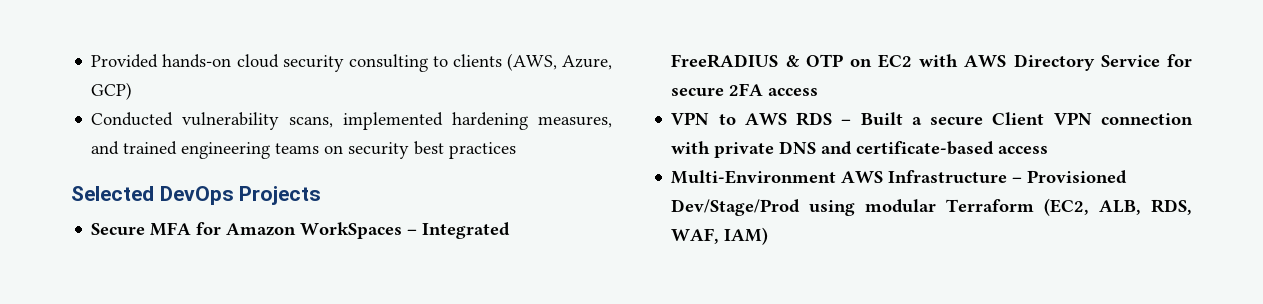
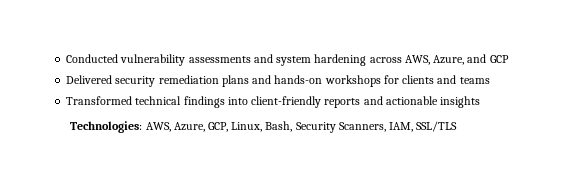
- Provided hands-on cloud security consulting to clients (AWS, Azure, GCP)
- Conducted vulnerability scans, implemented hardening measures, and trained engineering teams on security best practices
- Selected DevOps Projects
- Secure MFA for Amazon WorkSpaces – Integrated FreeRADIUS & OTP on EC2 with AWS Directory Service for secure 2FA access
- VPN to AWS RDS – Built a secure Client VPN connection with private DNS and certificate-based access
- Multi-Environment AWS Infrastructure – Provisioned Dev/Stage/Prod using modular Terraform (EC2, ALB, RDS, WAF, IAM)
+ Conducted vulnerability assessments and system hardening across AWS, Azure, and GCP
+ Delivered security remediation plans and hands-on workshops for clients and teams
+ Transformed technical findings into client-friendly reports and actionable insights
+ Technologies: AWS, Azure, GCP, Linux, Bash, Security Scanners, IAM, SSL/TLS

